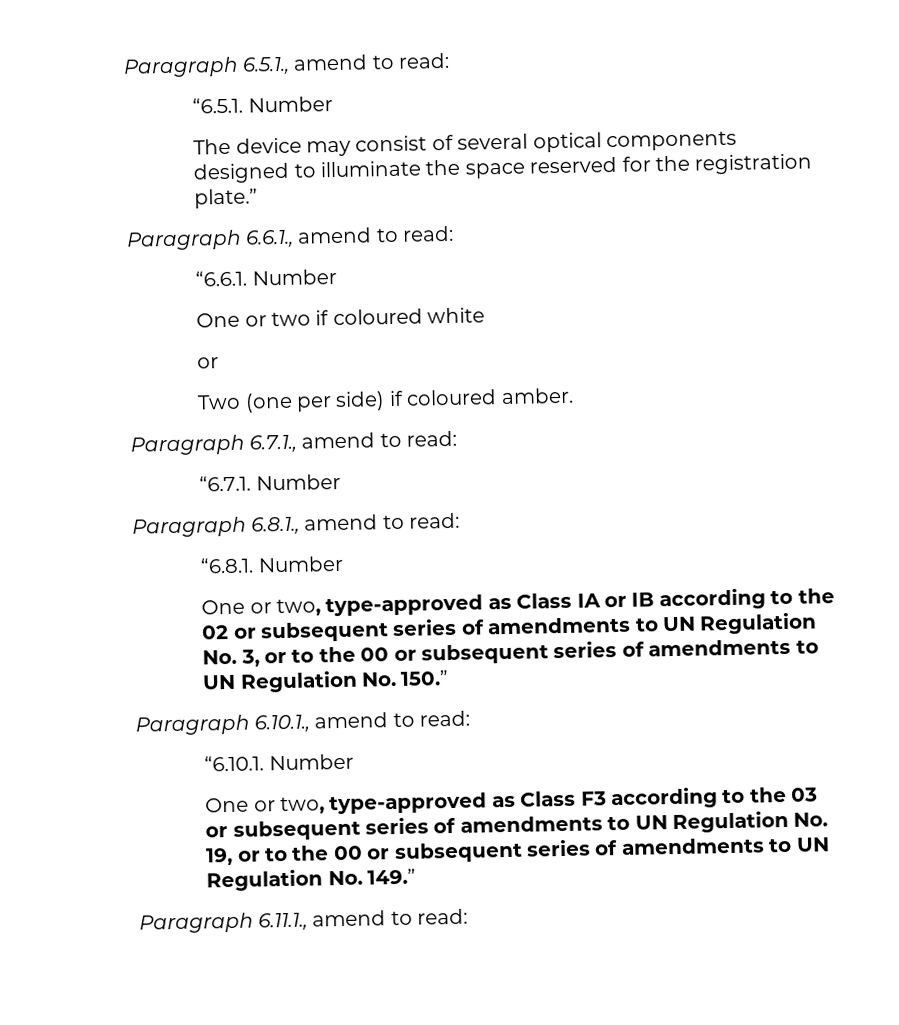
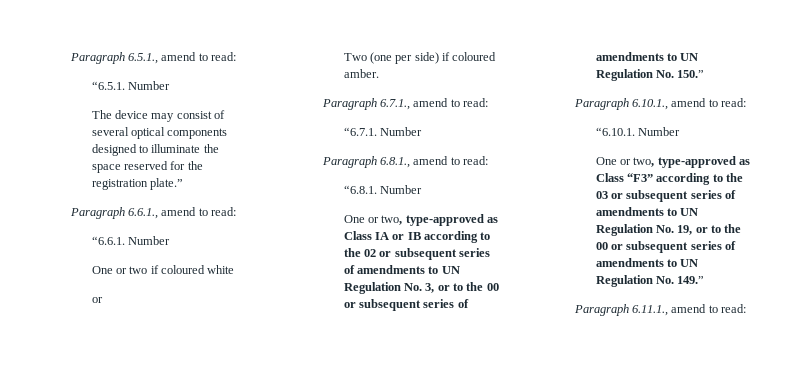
- One or two, type-approved as Class F3 according to the 03 or subsequent series of amendments to UN Regulation No. 19, or to the 00 or subsequent series of amendments to UN Regulation No. 149.”
+ One or two, type-approved as Class “F3” according to the 03 or subsequent series of amendments to UN Regulation No. 19, or to the 00 or subsequent series of amendments to UN Regulation No. 149.”

